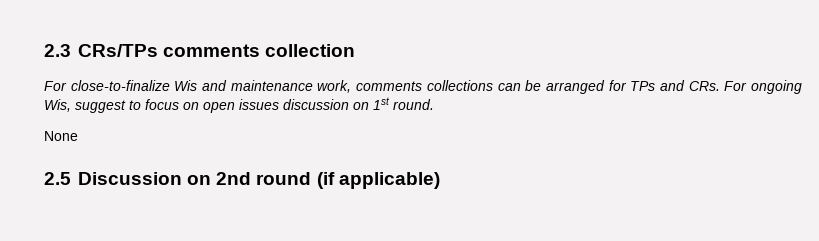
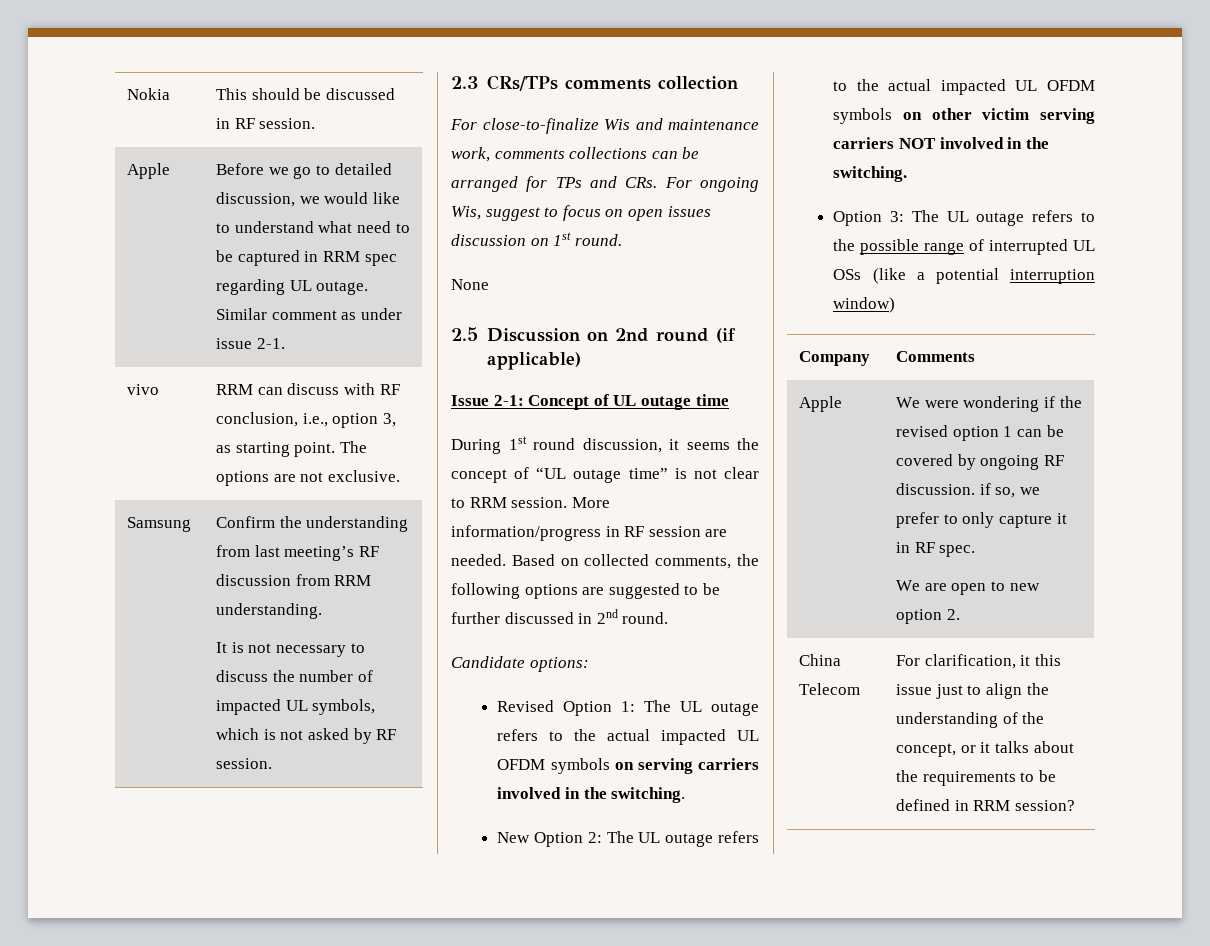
+ Nokia | This should be discussed in RF session.
+ Apple | Before we go to detailed discussion, we would like to understand what need to be captured in RRM spec regarding UL outage. Similar comment as under issue 2-1.
+ vivo | RRM can discuss with RF conclusion, i.e., option 3, as starting point. The options are not exclusive.
+ Samsung | Confirm the understanding from last meeting’s RF discussion from RRM understanding.
+ It is not necessary to discuss the number of impacted UL symbols, which is not asked by RF session.
+ Issue 2-1: Concept of UL outage time
+ During 1st round discussion, it seems the concept of “UL outage time” is not clear to RRM session. More information/progress in RF session are needed. Based on collected comments, the following options are suggested to be further discussed in 2nd round.
+ Candidate options:
+ Revised Option 1: The UL outage refers to the actual impacted UL OFDM symbols on serving carriers involved in the switching.
+ New Option 2: The UL outage refers to the actual impacted UL OFDM symbols on other victim serving carriers NOT involved in the switching.
+ Option 3: The UL outage refers to the possible range of interrupted UL OSs (like a potential interruption window)
+ Company | Comments
+ Apple | We were wondering if the revised option 1 can be covered by ongoing RF discussion. if so, we prefer to only capture it in RF spec.
+ We are open to new option 2.
+ China Telecom | For clarification, it this issue just to align the understanding of the concept, or it talks about the requirements to be defined in RRM session?

